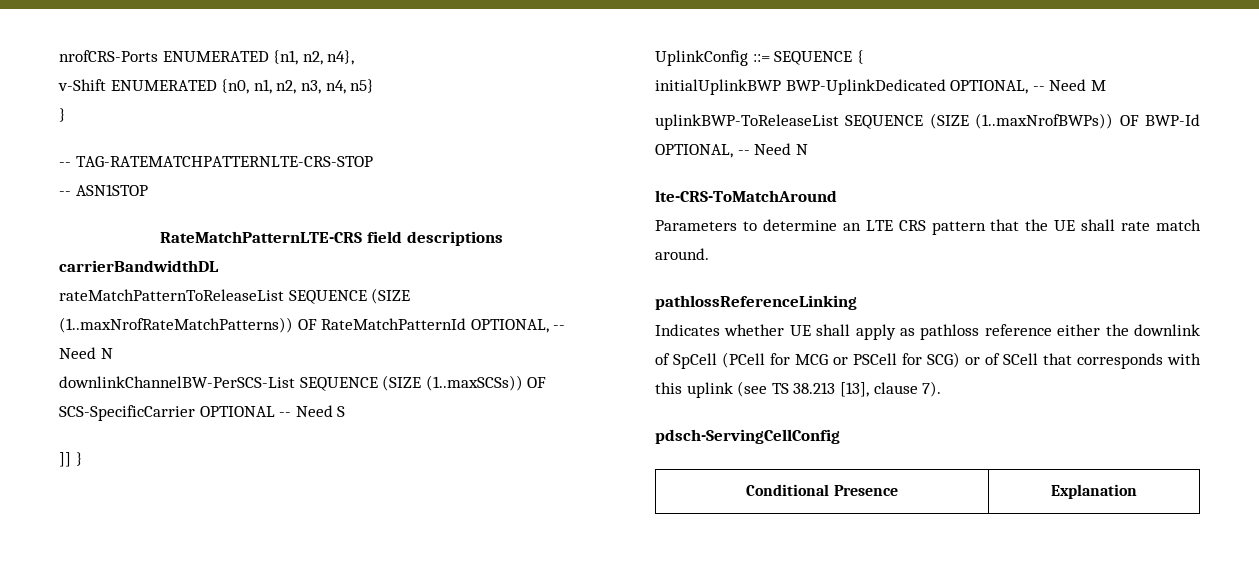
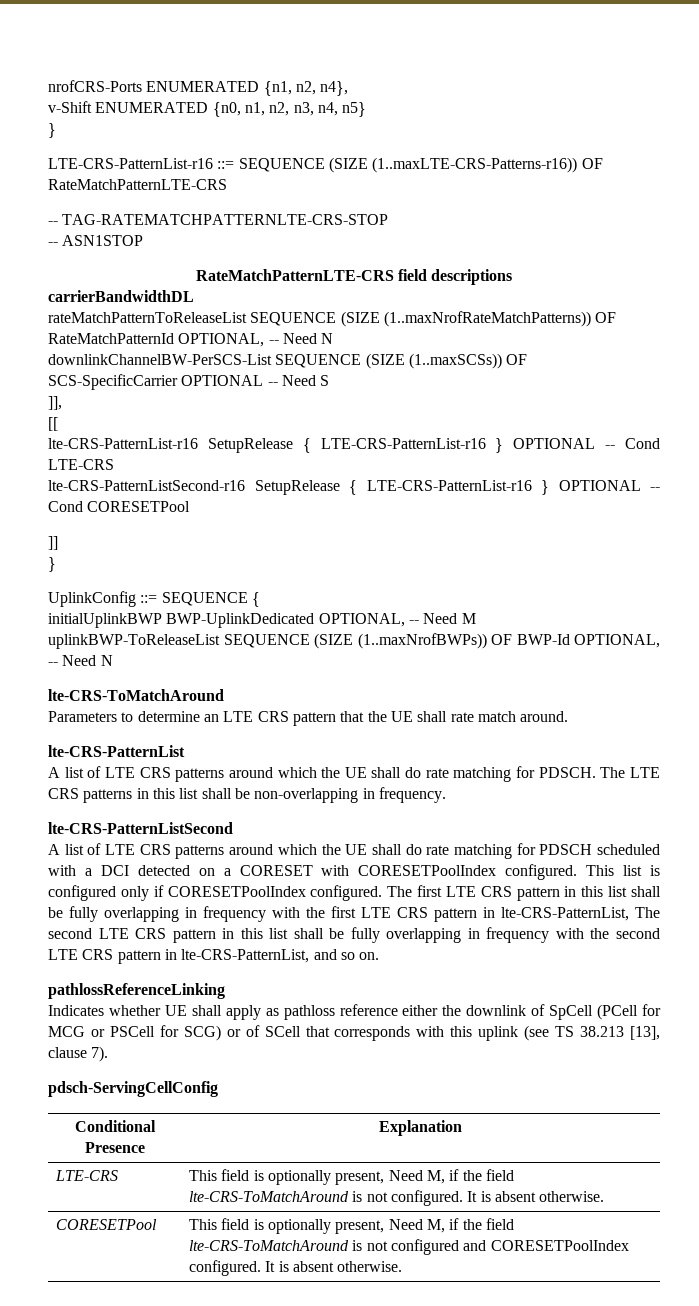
+ LTE-CRS-PatternList-r16 ::= SEQUENCE (SIZE (1..maxLTE-CRS-Patterns-r16)) OF RateMatchPatternLTE-CRS
+ ]],
+ [[
+ lte-CRS-PatternList-r16 SetupRelease { LTE-CRS-PatternList-r16 } OPTIONAL -- Cond LTE-CRS
+ lte-CRS-PatternListSecond-r16 SetupRelease { LTE-CRS-PatternList-r16 } OPTIONAL -- Cond CORESETPool
- ]] }
+ ]]
+ }
+ lte-CRS-PatternList
+ A list of LTE CRS patterns around which the UE shall do rate matching for PDSCH. The LTE CRS patterns in this list shall be non-overlapping in frequency.
+ lte-CRS-PatternListSecond
+ A list of LTE CRS patterns around which the UE shall do rate matching for PDSCH scheduled with a DCI detected on a CORESET with CORESETPoolIndex configured. This list is configured only if CORESETPoolIndex configured. The first LTE CRS pattern in this list shall be fully overlapping in frequency with the first LTE CRS pattern in lte-CRS-PatternList, The second LTE CRS pattern in this list shall be fully overlapping in frequency with the second LTE CRS pattern in lte-CRS-PatternList, and so on.
+ LTE-CRS | This field is optionally present, Need M, if the field lte-CRS-ToMatchAround is not configured. It is absent otherwise.
+ CORESETPool | This field is optionally present, Need M, if the field lte-CRS-ToMatchAround is not configured and CORESETPoolIndex configured. It is absent otherwise.

